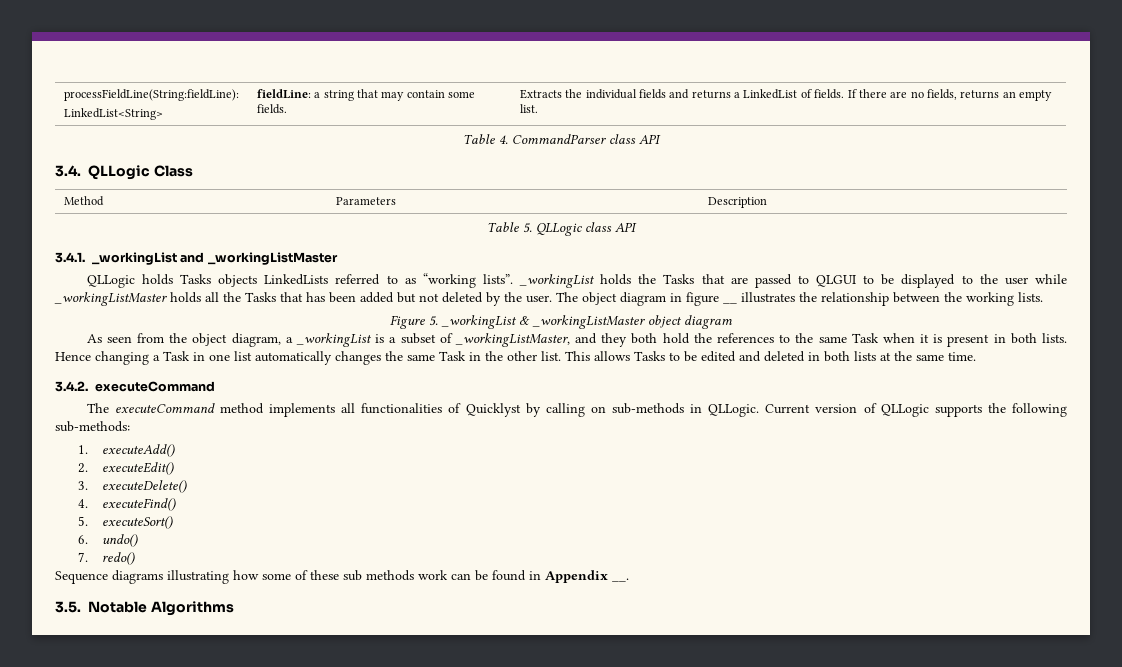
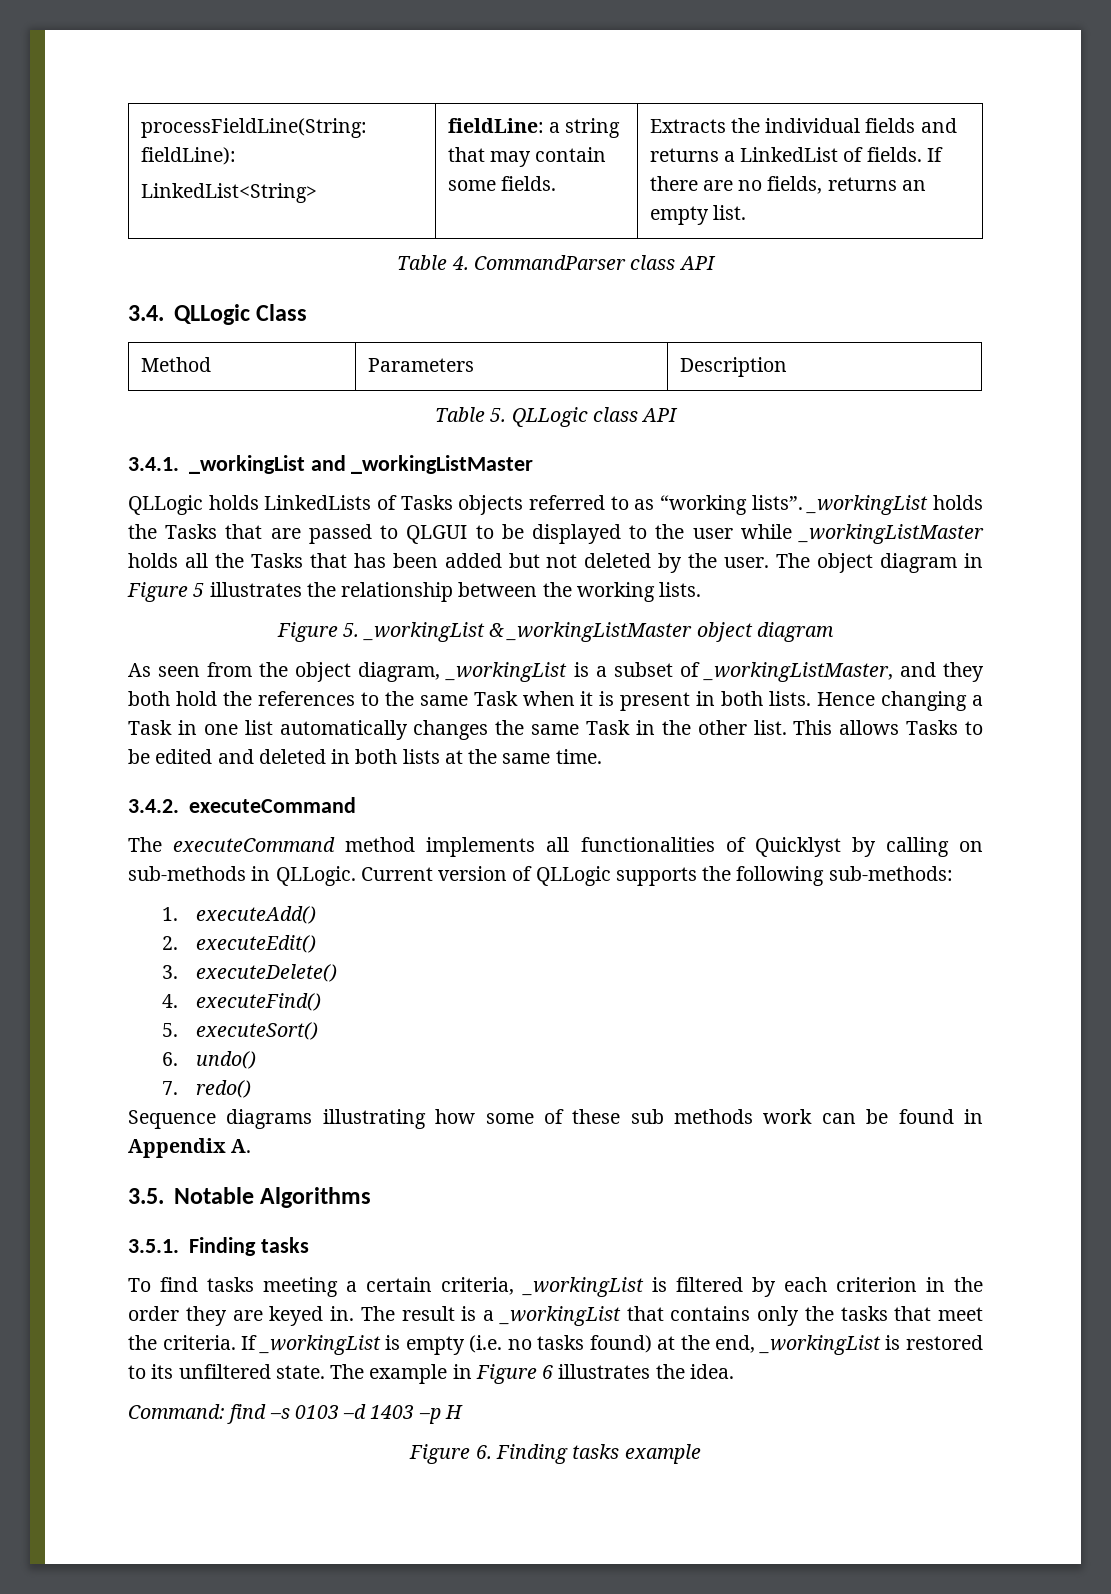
- QLLogic holds Tasks objects LinkedLists referred to as “working lists”.
+ QLLogic holds LinkedLists of Tasks objects referred to as “working lists”.
- The object diagram in figure __ illustrates the relationship between the working lists.
+ The object diagram in Figure 5 illustrates the relationship between the working lists.
- As seen from the object diagram, a _workingList is a subset of _workingListMaster, and they both hold the references to the same Task when it is present in both lists.
+ As seen from the object diagram, _workingList is a subset of _workingListMaster, and they both hold the references to the same Task when it is present in both lists.
- Sequence diagrams illustrating how some of these sub methods work can be found in Appendix __.
+ Sequence diagrams illustrating how some of these sub methods work can be found in Appendix A.
+ 3.5.1. Finding tasks
+ To find tasks meeting a certain criteria, _workingList is filtered by each criterion in the order they are keyed in. The result is a _workingList that contains only the tasks that meet the criteria. If _workingList is empty (i.e. no tasks found) at the end, _workingList is restored to its unfiltered state. The example in Figure 6 illustrates the idea.
+ Command: find –s 0103 –d 1403 –p H
+ Figure 6. Finding tasks example

